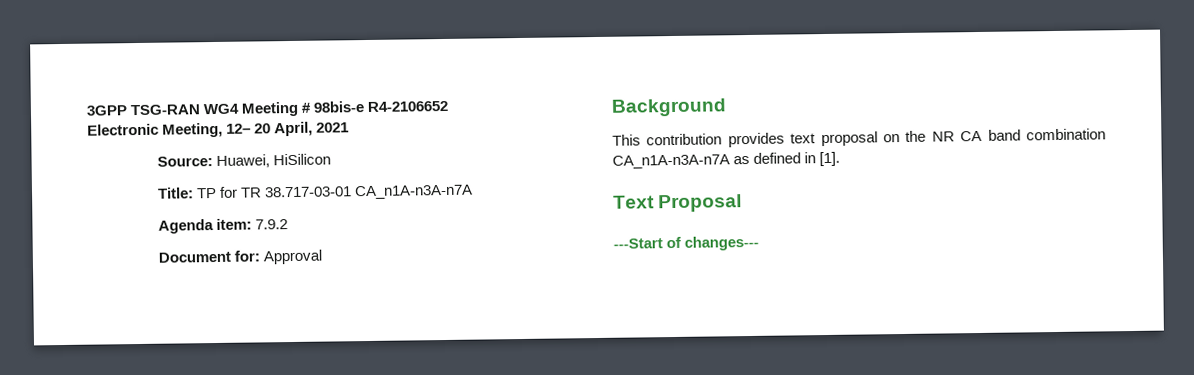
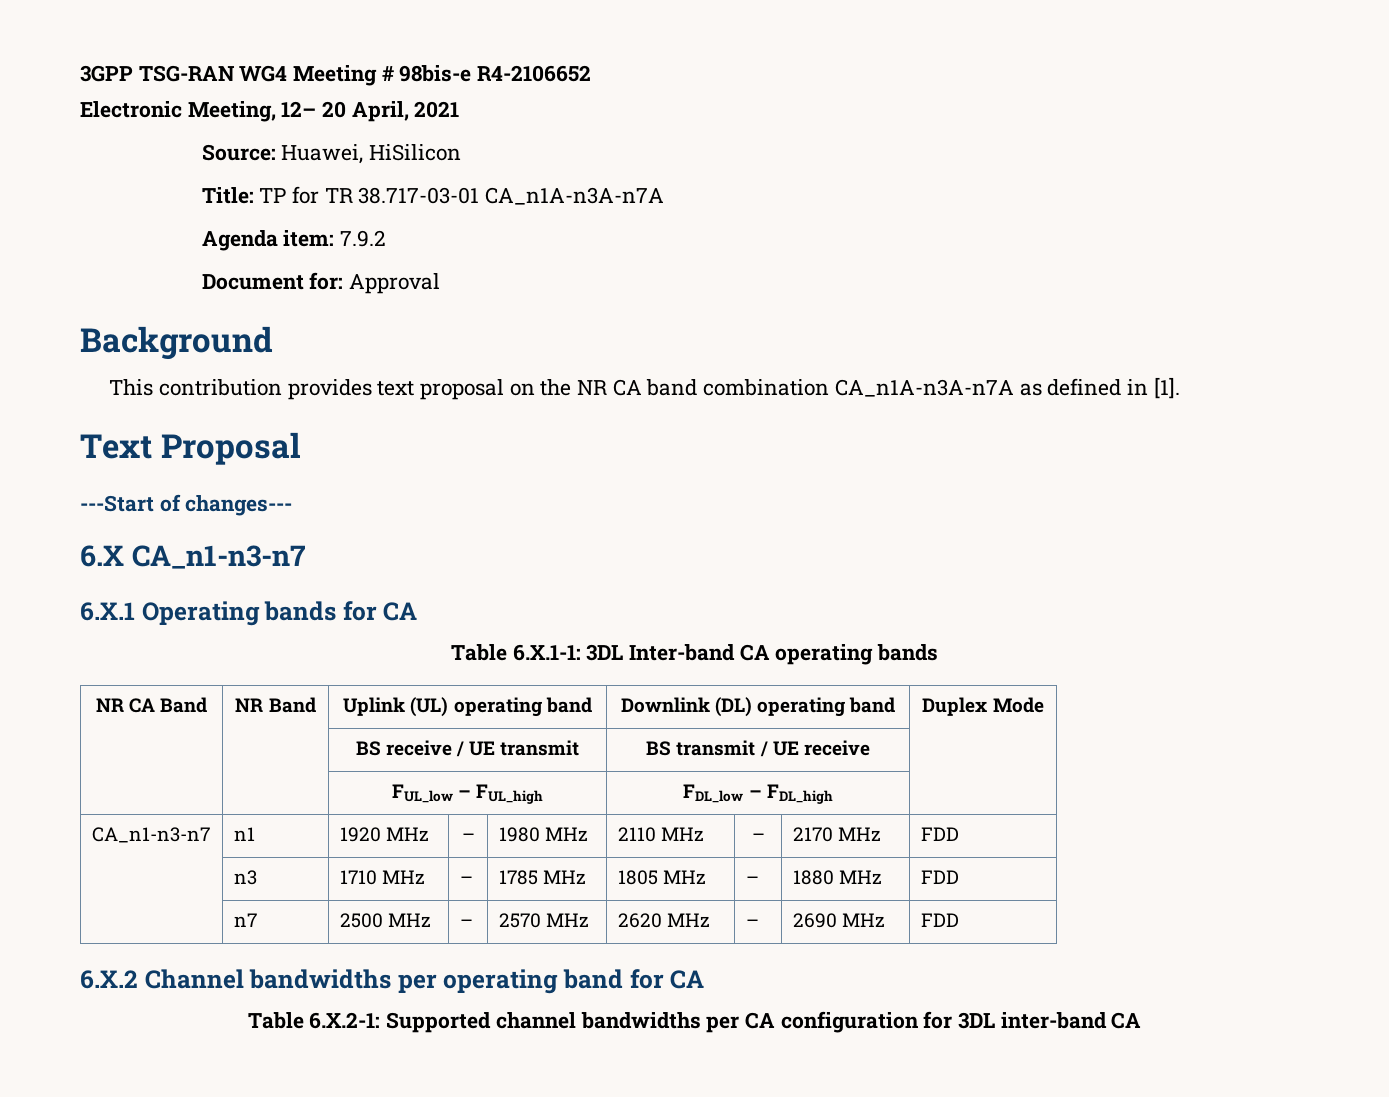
+ 6.X CA_n1-n3-n7
+ 6.X.1 Operating bands for CA
+ Table 6.X.1-1: 3DL Inter-band CA operating bands
+ NR CA Band | NR Band | Uplink (UL) operating band | Downlink (DL) operating band | Duplex Mode
+ | | BS receive / UE transmit | BS transmit / UE receive |
+ | | FUL_low – FUL_high | FDL_low – FDL_high |
+ CA_n1-n3-n7 | n1 | 1920 MHz | – | 1980 MHz | 2110 MHz | – | 2170 MHz | FDD
+ | n3 | 1710 MHz | – | 1785 MHz | 1805 MHz | – | 1880 MHz | FDD
+ | n7 | 2500 MHz | – | 2570 MHz | 2620 MHz | – | 2690 MHz | FDD
+ 6.X.2 Channel bandwidths per operating band for CA
+ Table 6.X.2-1: Supported channel bandwidths per CA configuration for 3DL inter-band CA

